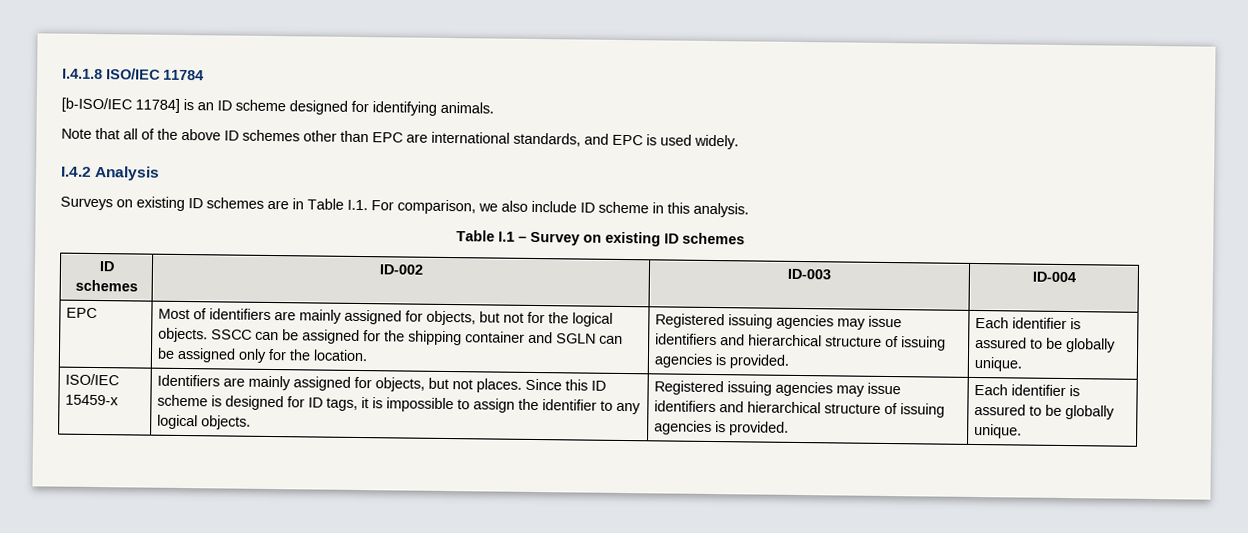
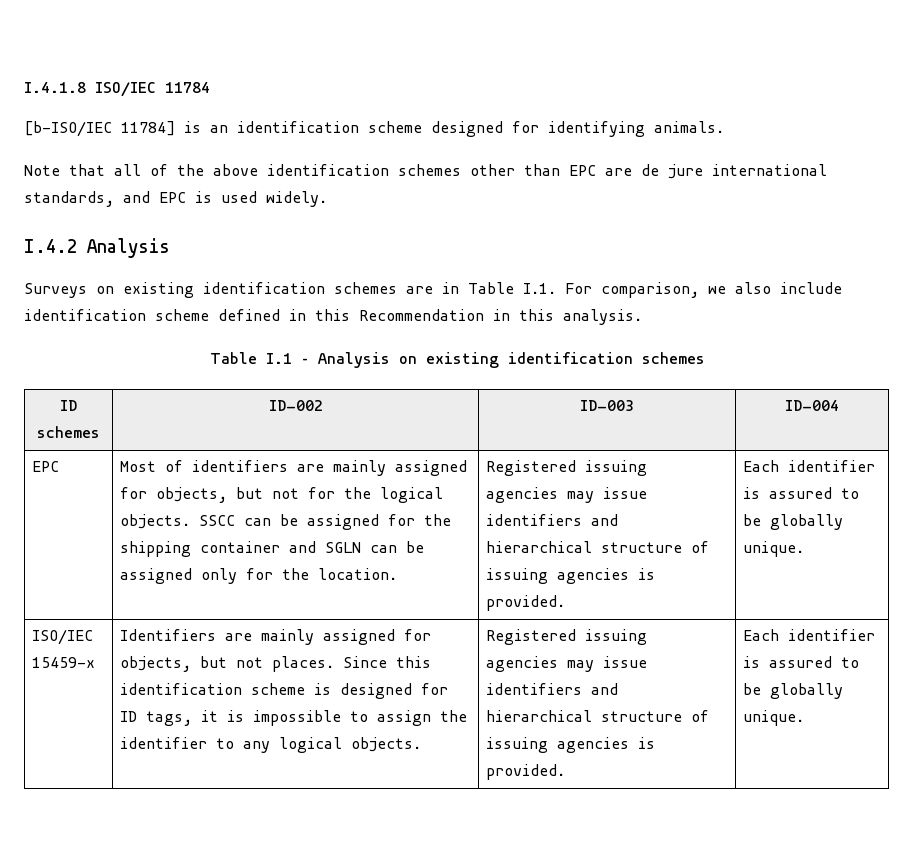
- [b-ISO/IEC 11784] is an ID scheme designed for identifying animals.
+ [b-ISO/IEC 11784] is an identification scheme designed for identifying animals.
- Note that all of the above ID schemes other than EPC are international standards, and EPC is used widely.
+ Note that all of the above identification schemes other than EPC are de jure international standards, and EPC is used widely.
- Surveys on existing ID schemes are in Table I.1. For comparison, we also include ID scheme in this analysis.
+ Surveys on existing identification schemes are in Table I.1. For comparison, we also include identification scheme defined in this Recommendation in this analysis.
- Table I.1 – Survey on existing ID schemes
+ Table I.1 – Analysis on existing identification schemes
- Since this ID scheme is designed for ID tags, it is impossible to assign the identifier to any logical objects.
+ Since this identification scheme is designed for ID tags, it is impossible to assign the identifier to any logical objects.

